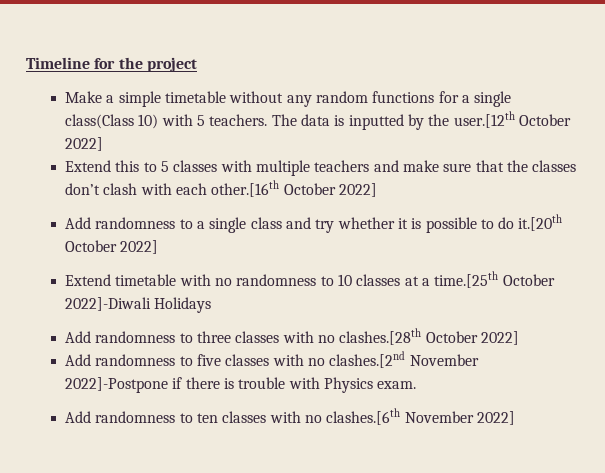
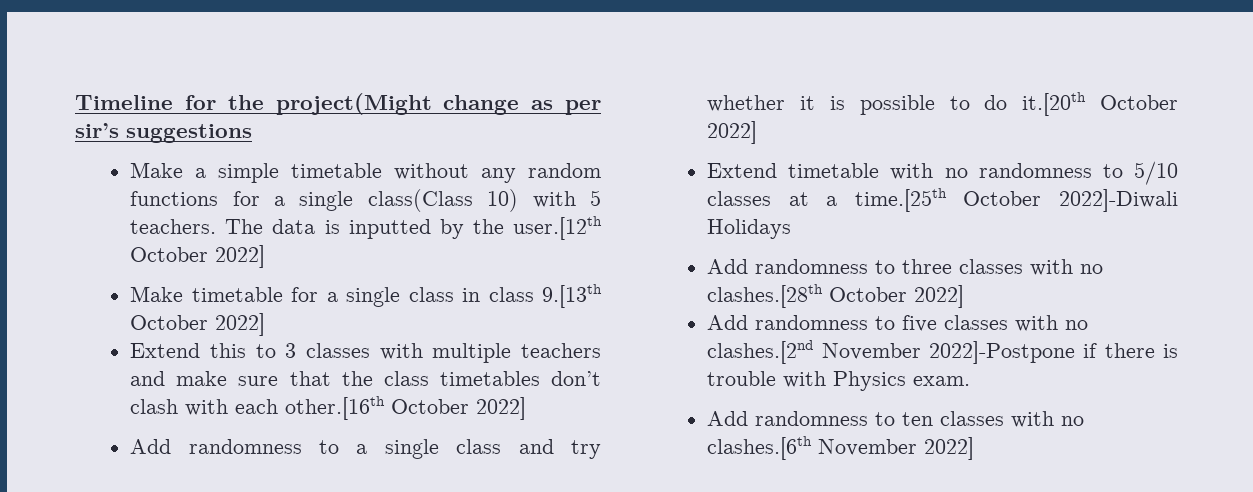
- Timeline for the project
+ Timeline for the project(Might change as per sir’s suggestions
+ Make timetable for a single class in class 9.[13th October 2022]
- Extend this to 5 classes with multiple teachers and make sure that the classes don’t clash with each other.[16th October 2022]
+ Extend this to 3 classes with multiple teachers and make sure that the class timetables don’t clash with each other.[16th October 2022]
- Extend timetable with no randomness to 10 classes at a time.[25th October 2022]-Diwali Holidays
+ Extend timetable with no randomness to 5/10 classes at a time.[25th October 2022]-Diwali Holidays

